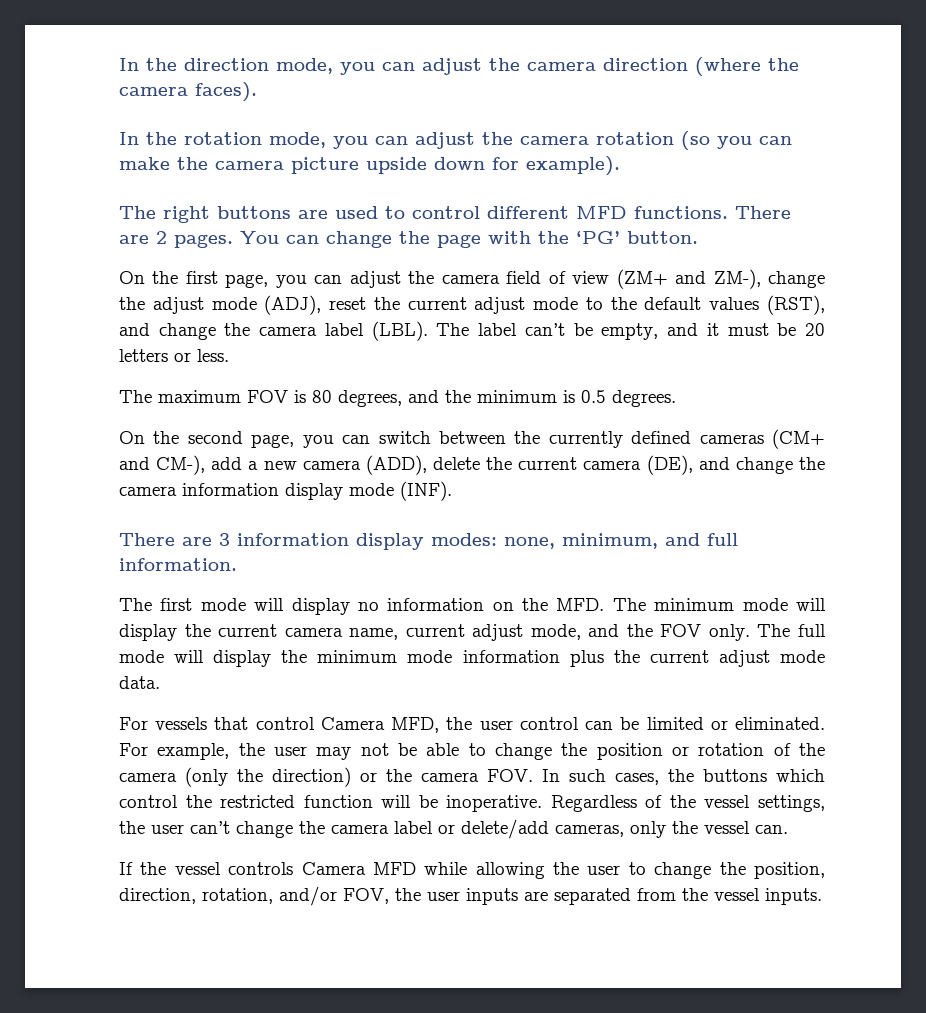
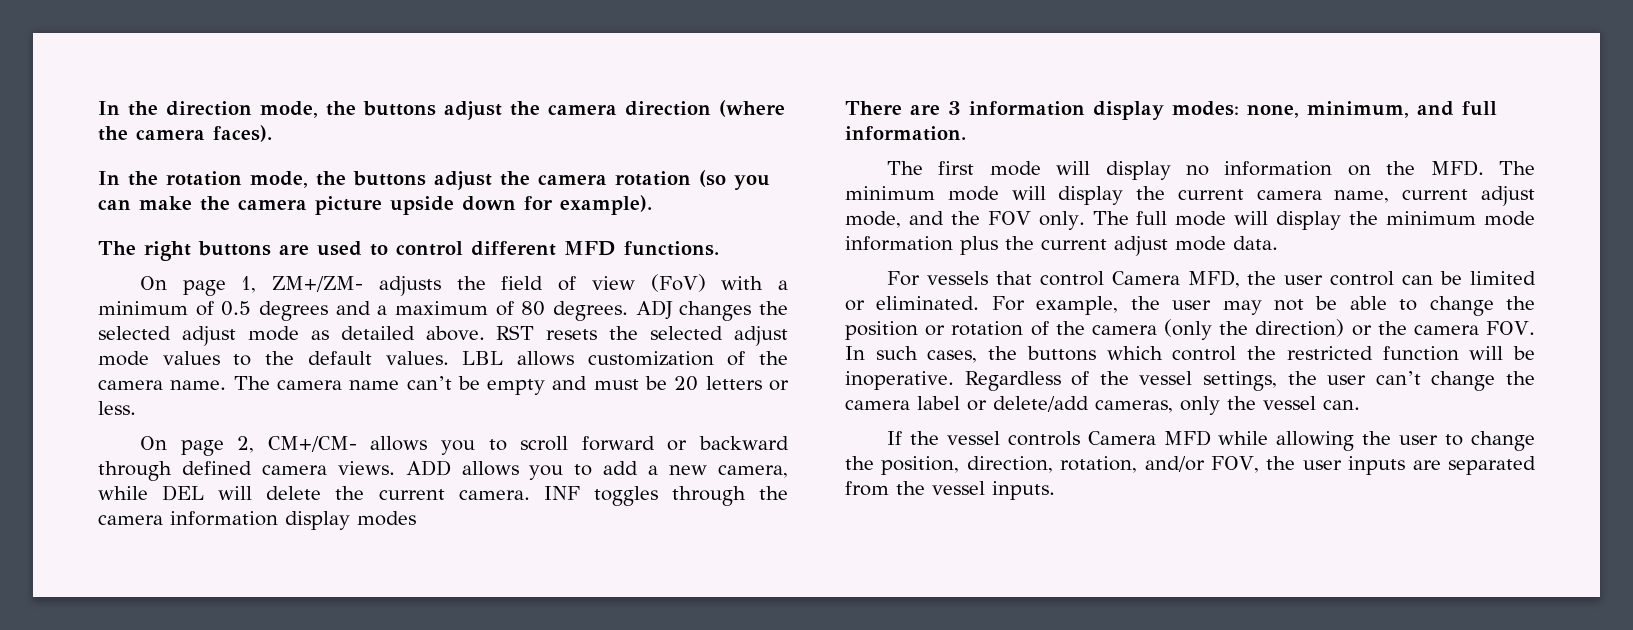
- In the direction mode, you can adjust the camera direction (where the camera faces).
+ In the direction mode, the buttons adjust the camera direction (where the camera faces).
- In the rotation mode, you can adjust the camera rotation (so you can make the camera picture upside down for example).
+ In the rotation mode, the buttons adjust the camera rotation (so you can make the camera picture upside down for example).
- The right buttons are used to control different MFD functions. There are 2 pages. You can change the page with the ‘PG’ button.
- On the first page, you can adjust the camera field of view (ZM+ and ZM-), change the adjust mode (ADJ), reset the current adjust mode to the default values (RST), and change the camera label (LBL). The label can’t be empty, and it must be 20 letters or less.
+ The right buttons are used to control different MFD functions.
+ On page 1, ZM+/ZM- adjusts the field of view (FoV) with a minimum of 0.5 degrees and a maximum of 80 degrees. ADJ changes the selected adjust mode as detailed above. RST resets the selected adjust mode values to the default values. LBL allows customization of the camera name. The camera name can’t be empty and must be 20 letters or less.
- The maximum FOV is 80 degrees, and the minimum is 0.5 degrees.
- On the second page, you can switch between the currently defined cameras (CM+ and CM-), add a new camera (ADD), delete the current camera (DE), and change the camera information display mode (INF).
+ On page 2, CM+/CM- allows you to scroll forward or backward through defined camera views. ADD allows you to add a new camera, while DEL will delete the current camera. INF toggles through the camera information display modes

